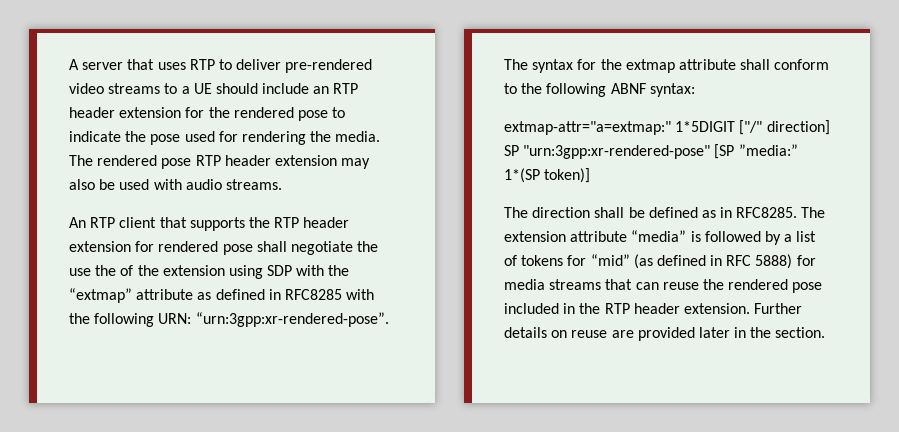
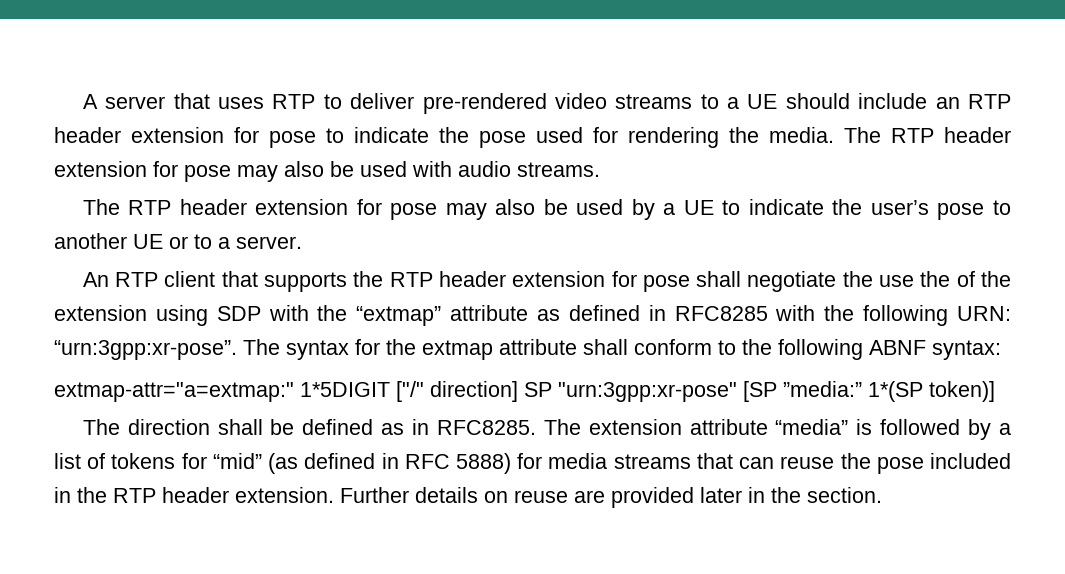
- A server that uses RTP to deliver pre-rendered video streams to a UE should include an RTP header extension for the rendered pose to indicate the pose used for rendering the media.
+ A server that uses RTP to deliver pre-rendered video streams to a UE should include an RTP header extension for pose to indicate the pose used for rendering the media.
- The rendered pose RTP header extension may also be used with audio streams.
+ The RTP header extension for pose may also be used with audio streams.
+ The RTP header extension for pose may also be used by a UE to indicate the user’s pose to another UE or to a server.
- An RTP client that supports the RTP header extension for rendered pose shall negotiate the use the of the extension using SDP with the “extmap” attribute as defined in RFC8285 with the following URN: “urn:3gpp:xr-rendered-pose”.
+ An RTP client that supports the RTP header extension for pose shall negotiate the use the of the extension using SDP with the “extmap” attribute as defined in RFC8285 with the following URN: “urn:3gpp:xr-pose”.
- extmap-attr="a=extmap:" 1*5DIGIT ["/" direction] SP "urn:3gpp:xr-rendered-pose" [SP ”media:” 1*(SP token)]
+ extmap-attr="a=extmap:" 1*5DIGIT ["/" direction] SP "urn:3gpp:xr-pose" [SP ”media:” 1*(SP token)]
- The extension attribute “media” is followed by a list of tokens for “mid” (as defined in RFC 5888) for media streams that can reuse the rendered pose included in the RTP header extension.
+ The extension attribute “media” is followed by a list of tokens for “mid” (as defined in RFC 5888) for media streams that can reuse the pose included in the RTP header extension.

